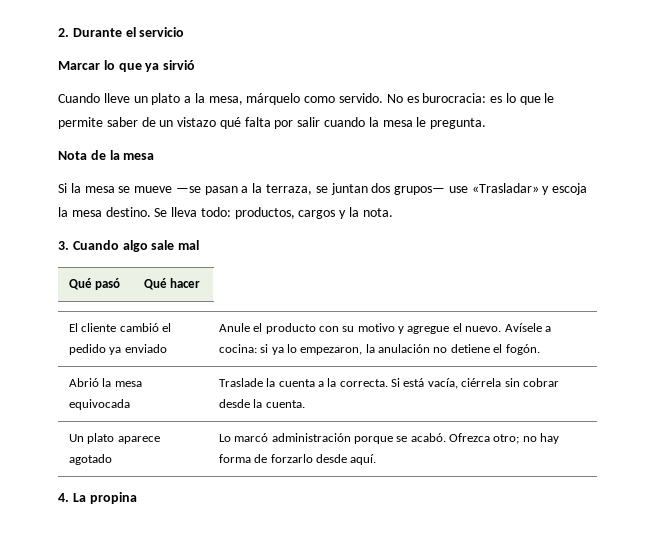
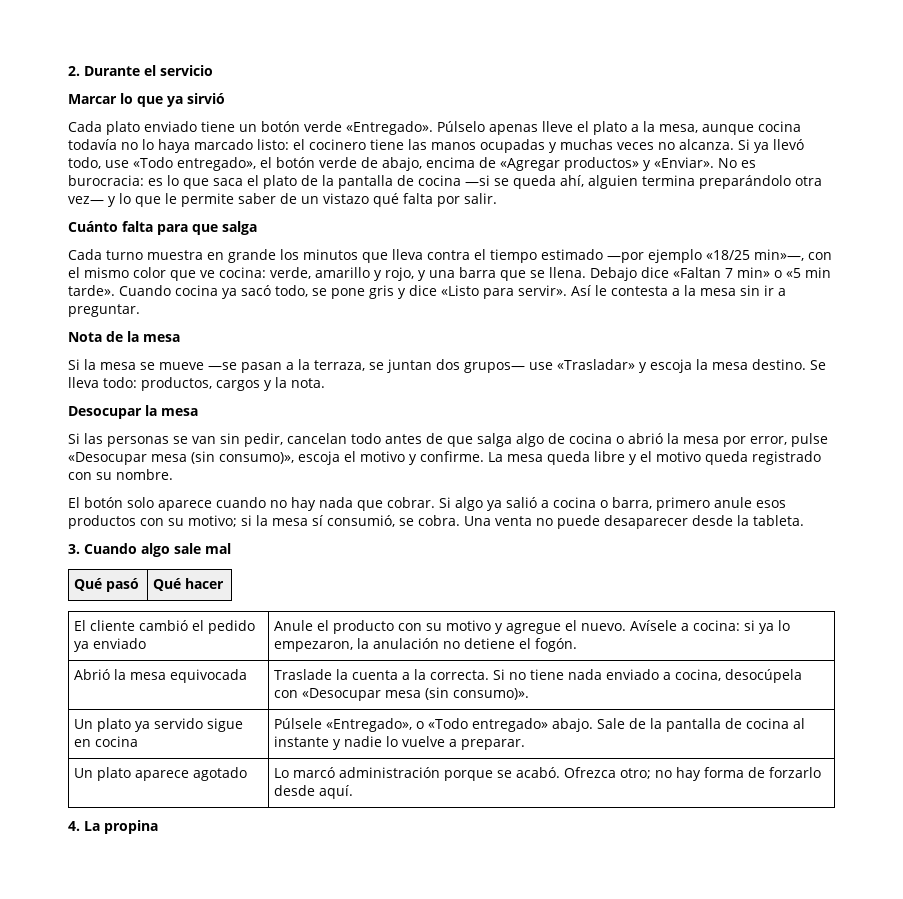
- Cuando lleve un plato a la mesa, márquelo como servido.
+ Cada plato enviado tiene un botón verde «Entregado». Púlselo apenas lleve el plato a la mesa, aunque cocina todavía no lo haya marcado listo: el cocinero tiene las manos ocupadas y muchas veces no alcanza. Si ya llevó todo, use «Todo entregado», el botón verde de abajo, encima de «Agregar productos» y «Enviar».
- No es burocracia: es lo que le permite saber de un vistazo qué falta por salir cuando la mesa le pregunta.
+ No es burocracia: es lo que saca el plato de la pantalla de cocina —si se queda ahí, alguien termina preparándolo otra vez— y lo que le permite saber de un vistazo qué falta por salir.
+ Cuánto falta para que salga
+ Cada turno muestra en grande los minutos que lleva contra el tiempo estimado —por ejemplo «18/25 min»—, con el mismo color que ve cocina: verde, amarillo y rojo, y una barra que se llena. Debajo dice «Faltan 7 min» o «5 min tarde». Cuando cocina ya sacó todo, se pone gris y dice «Listo para servir». Así le contesta a la mesa sin ir a preguntar.
+ Desocupar la mesa
+ Si las personas se van sin pedir, cancelan todo antes de que salga algo de cocina o abrió la mesa por error, pulse «Desocupar mesa (sin consumo)», escoja el motivo y confirme. La mesa queda libre y el motivo queda registrado con su nombre.
+ El botón solo aparece cuando no hay nada que cobrar. Si algo ya salió a cocina o barra, primero anule esos productos con su motivo; si la mesa sí consumió, se cobra. Una venta no puede desaparecer desde la tableta.
- Abrió la mesa equivocada | Traslade la cuenta a la correcta. Si está vacía, ciérrela sin cobrar desde la cuenta.
+ Abrió la mesa equivocada | Traslade la cuenta a la correcta. Si no tiene nada enviado a cocina, desocúpela con «Desocupar mesa (sin consumo)».
+ Un plato ya servido sigue en cocina | Púlsele «Entregado», o «Todo entregado» abajo. Sale de la pantalla de cocina al instante y nadie lo vuelve a preparar.

